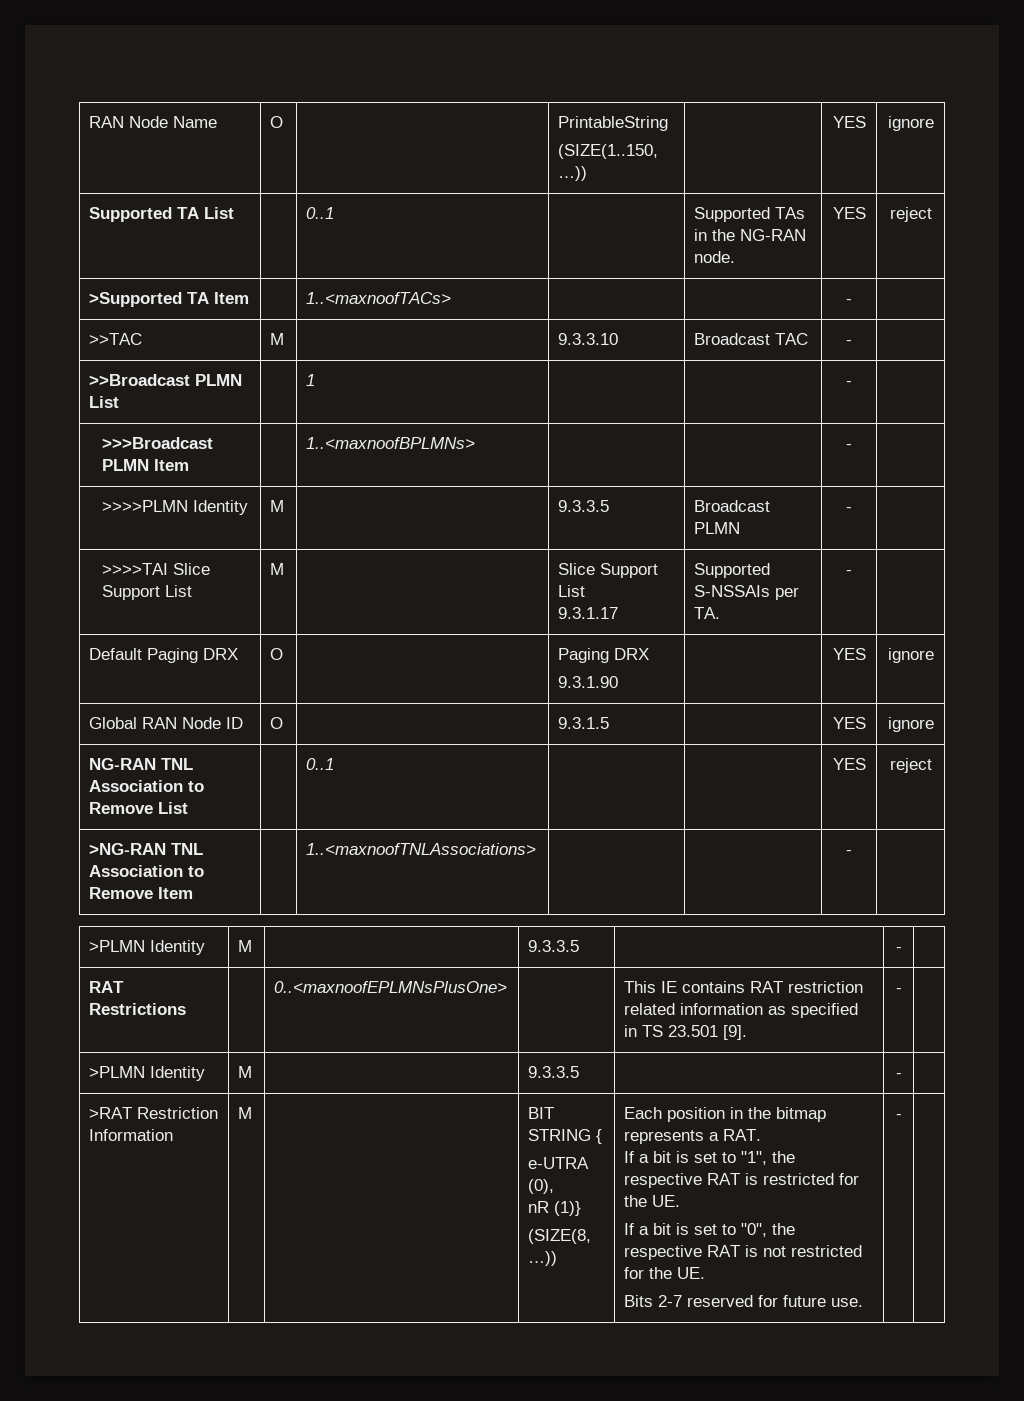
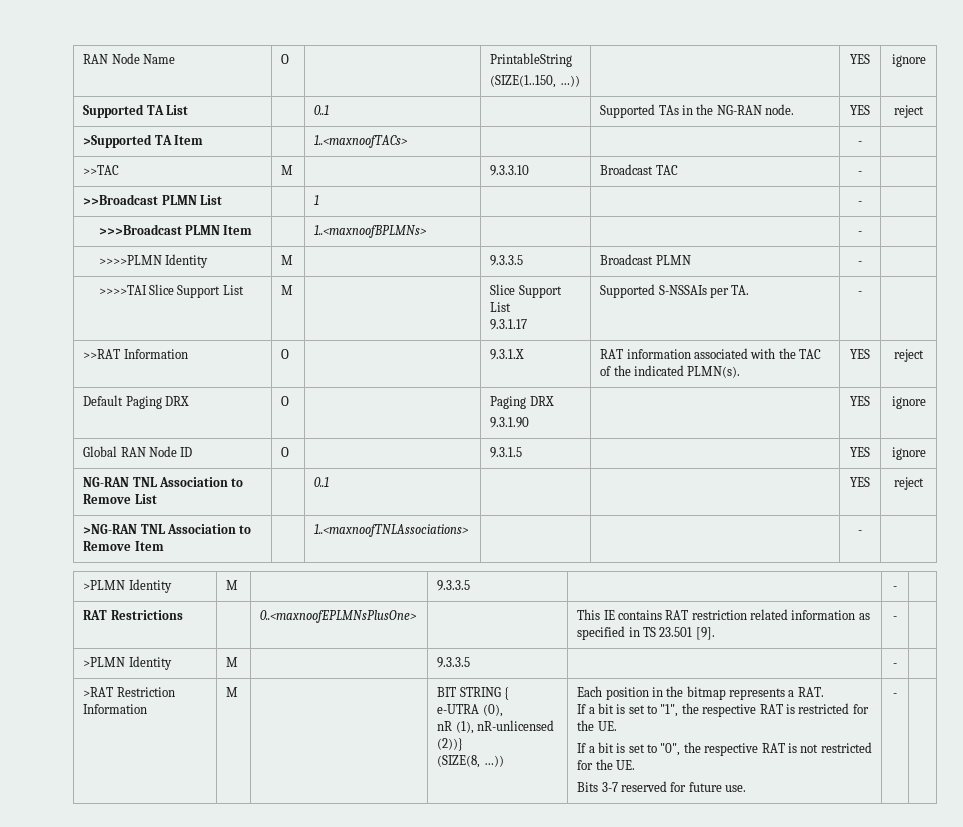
+ >>RAT Information | O | | 9.3.1.X | RAT information associated with the TAC of the indicated PLMN(s). | YES | reject
- nR (1)}
+ nR (1), nR-unlicensed (2))}
- Bits 2-7 reserved for future use.
+ Bits 3-7 reserved for future use.

